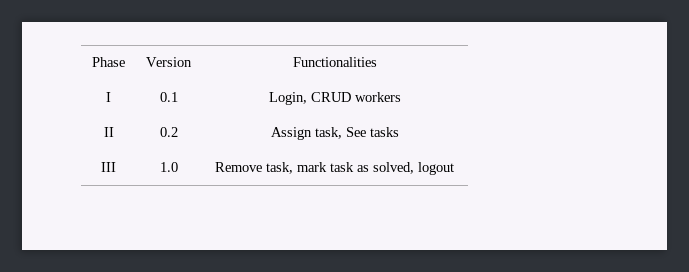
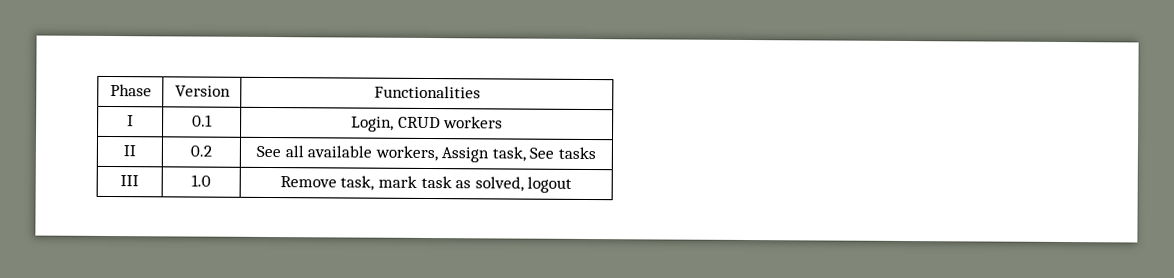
- II | 0.2 | Assign task, See tasks
+ II | 0.2 | See all available workers, Assign task, See tasks

